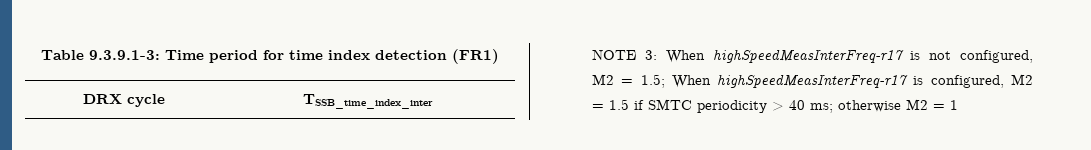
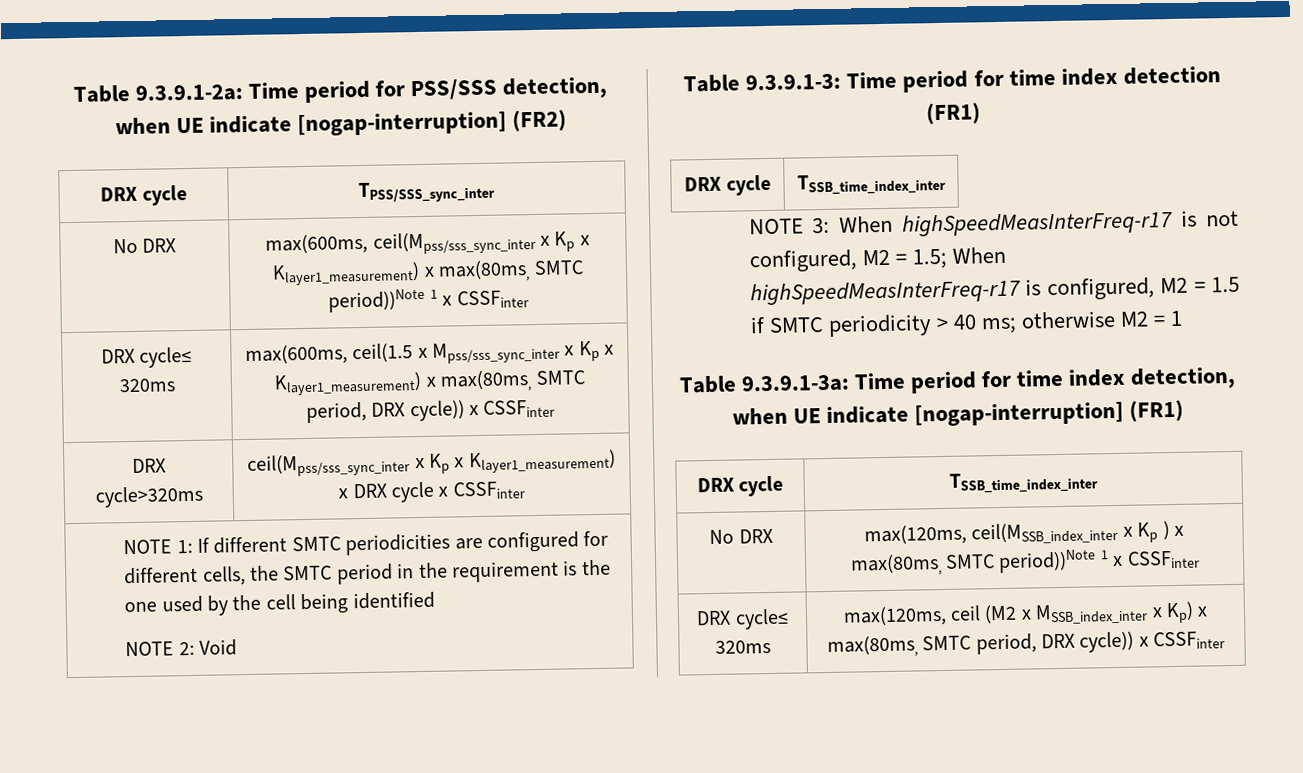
+ Table 9.3.9.1-2a: Time period for PSS/SSS detection, when UE indicate [nogap-interruption] (FR2)
+ DRX cycle | TPSS/SSS_sync_inter
+ No DRX | max(600ms, ceil(Mpss/sss_sync_inter x Kp x Klayer1_measurement) x max(80ms, SMTC period))Note 1 x CSSFinter
+ DRX cycle≤ 320ms | max(600ms, ceil(1.5 x Mpss/sss_sync_inter x Kp x Klayer1_measurement) x max(80ms, SMTC period, DRX cycle)) x CSSFinter
+ DRX cycle>320ms | ceil(Mpss/sss_sync_inter x Kp x Klayer1_measurement) x DRX cycle x CSSFinter
+ NOTE 1: If different SMTC periodicities are configured for different cells, the SMTC period in the requirement is the one used by the cell being identified
+ NOTE 2: Void
+ Table 9.3.9.1-3a: Time period for time index detection, when UE indicate [nogap-interruption] (FR1)
+ DRX cycle | TSSB_time_index_inter
+ No DRX | max(120ms, ceil(MSSB_index_inter x Kp ) x max(80ms, SMTC period))Note 1 x CSSFinter
+ DRX cycle≤ 320ms | max(120ms, ceil (M2 x MSSB_index_inter x Kp) x max(80ms, SMTC period, DRX cycle)) x CSSFinter

